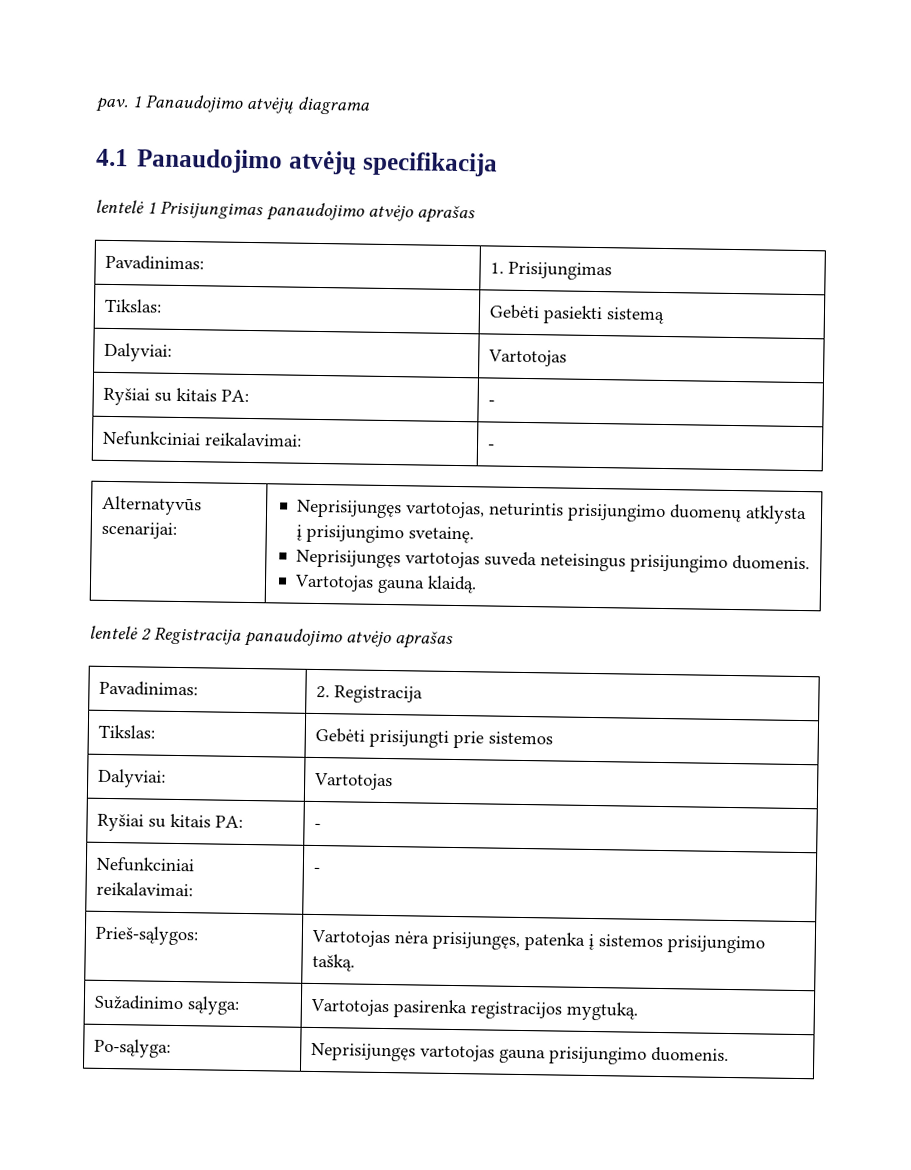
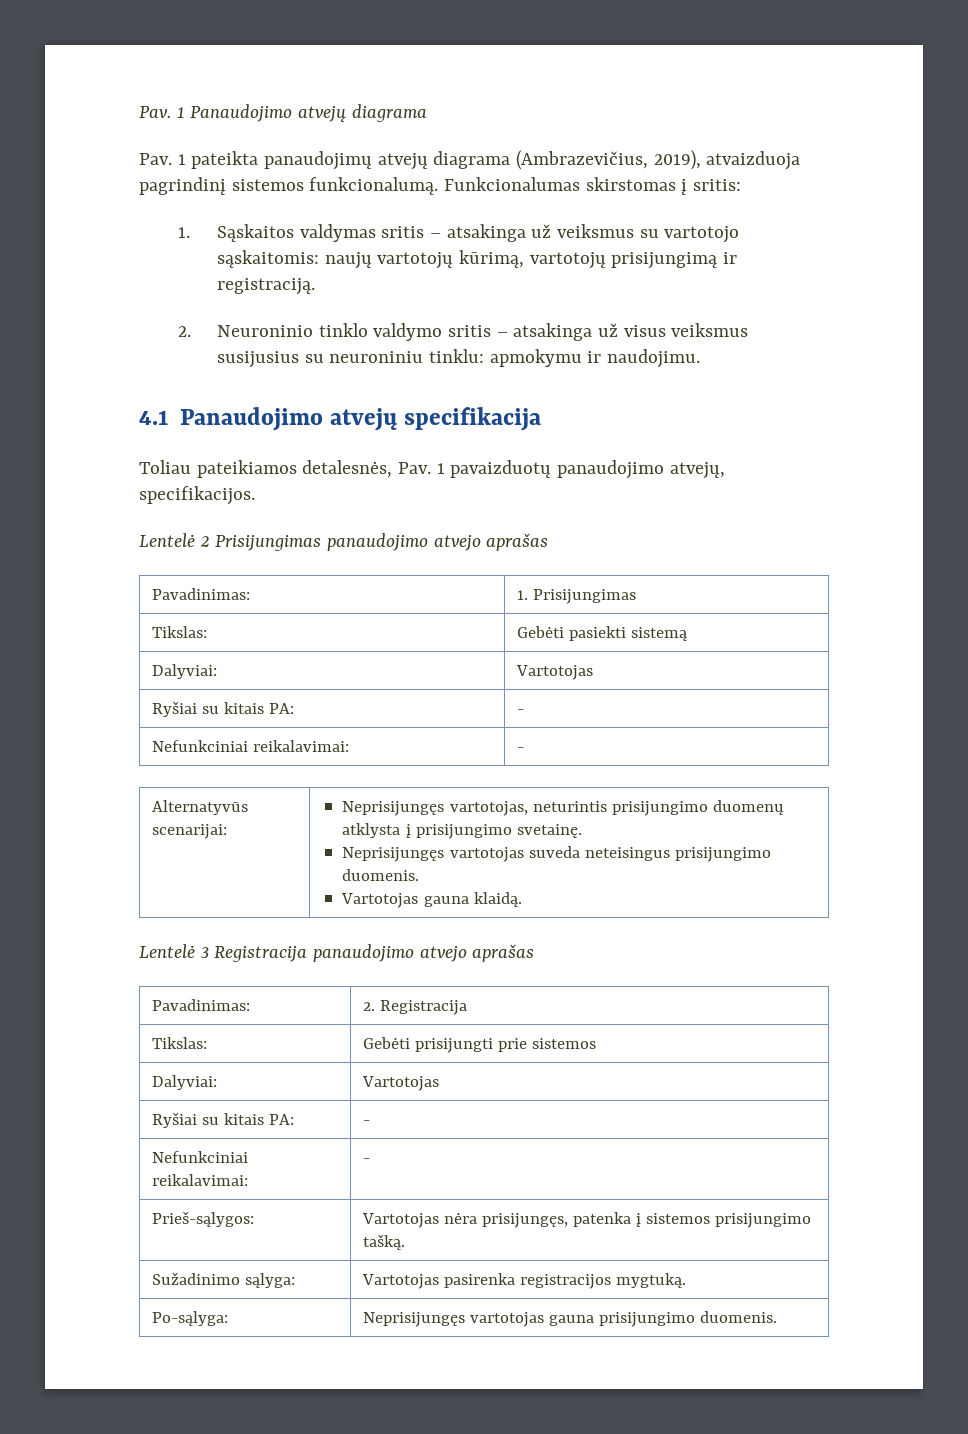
- pav. 1 Panaudojimo atvėjų diagrama
+ Pav. 1 Panaudojimo atvejų diagrama
+ Pav. 1 pateikta panaudojimų atvejų diagrama (Ambrazevičius, 2019), atvaizduoja pagrindinį sistemos funkcionalumą. Funkcionalumas skirstomas į sritis:
+ 1. Sąskaitos valdymas sritis – atsakinga už veiksmus su vartotojo sąskaitomis: naujų vartotojų kūrimą, vartotojų prisijungimą ir registraciją.
+ 2. Neuroninio tinklo valdymo sritis – atsakinga už visus veiksmus susijusius su neuroniniu tinklu: apmokymu ir naudojimu.
- 4.1 Panaudojimo atvėjų specifikacija
+ 4.1 Panaudojimo atvejų specifikacija
- lentelė 1 Prisijungimas panaudojimo atvėjo aprašas
+ Toliau pateikiamos detalesnės, Pav. 1 pavaizduotų panaudojimo atvejų, specifikacijos.
+ Lentelė 2 Prisijungimas panaudojimo atvejo aprašas
- lentelė 2 Registracija panaudojimo atvėjo aprašas
+ Lentelė 3 Registracija panaudojimo atvejo aprašas

